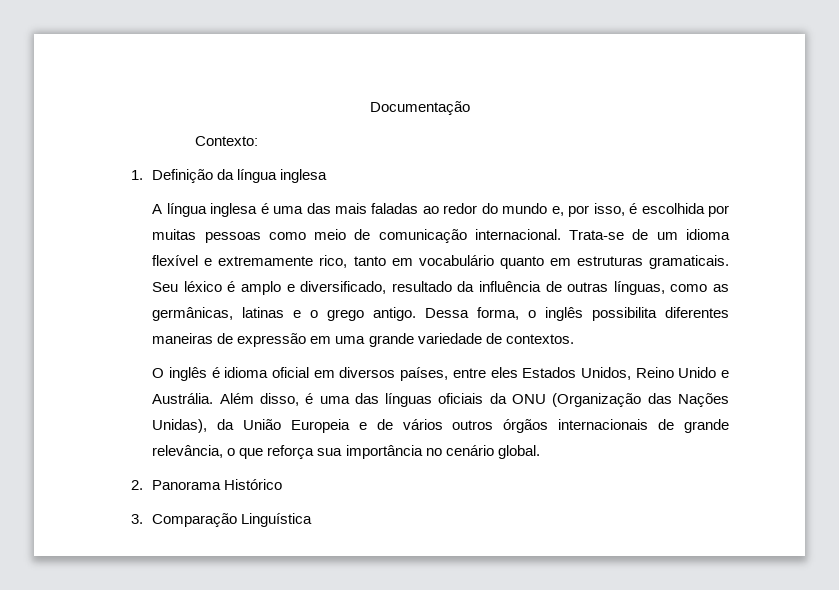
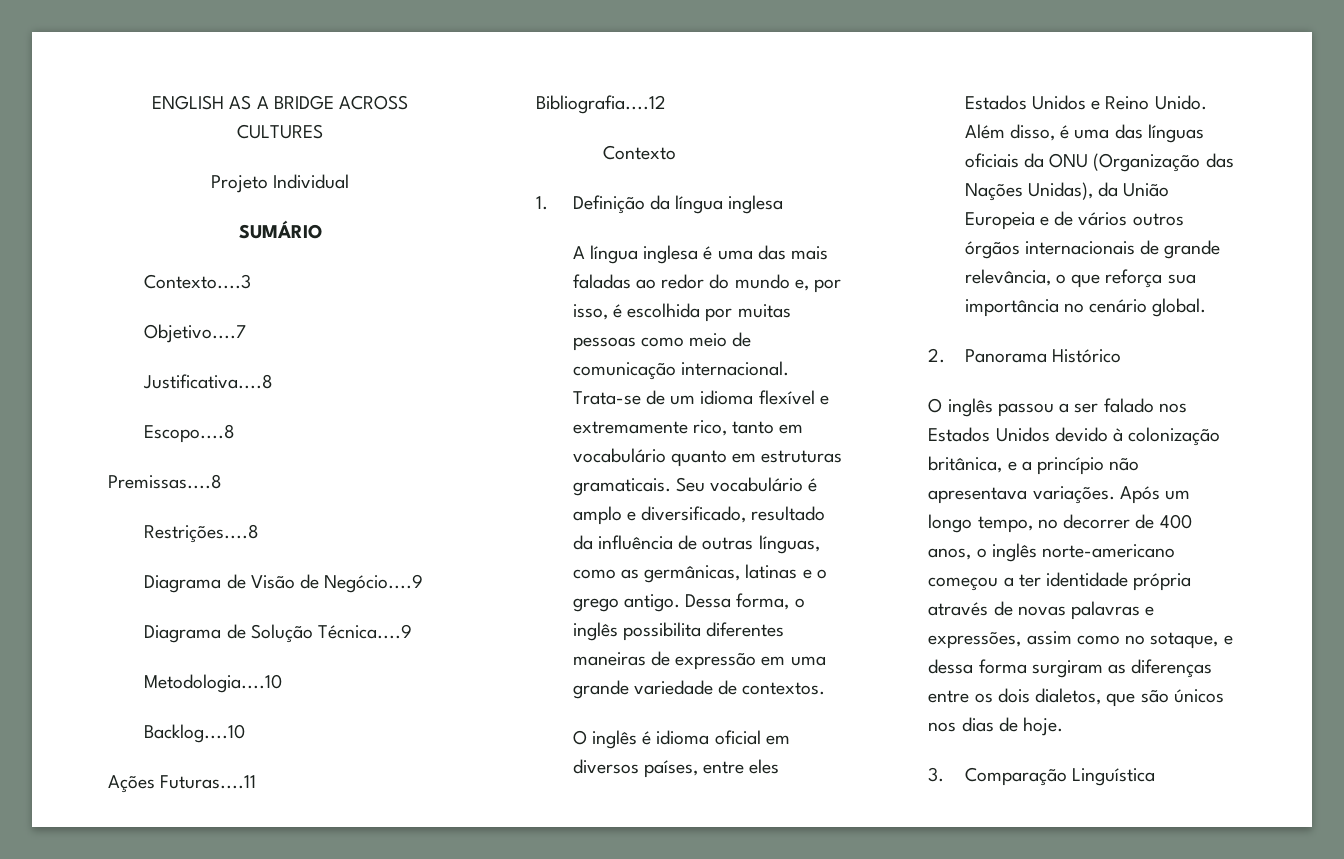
- Documentação
- Contexto:
+ ENGLISH AS A BRIDGE ACROSS CULTURES
+ Projeto Individual
+ SUMÁRIO
+ Contexto....3
+ Objetivo....7
+ Justificativa....8
+ Escopo....8
+ Premissas....8
+ Restrições....8
+ Diagrama de Visão de Negócio....9
+ Diagrama de Solução Técnica....9
+ Metodologia....10
+ Backlog....10
+ Ações Futuras....11
+ Bibliografia....12
+ Contexto
- Seu léxico é amplo e diversificado, resultado da influência de outras línguas, como as germânicas, latinas e o grego antigo.
+ Seu vocabulário é amplo e diversificado, resultado da influência de outras línguas, como as germânicas, latinas e o grego antigo.
- O inglês é idioma oficial em diversos países, entre eles Estados Unidos, Reino Unido e Austrália.
+ O inglês é idioma oficial em diversos países, entre eles Estados Unidos e Reino Unido.
+ O inglês passou a ser falado nos Estados Unidos devido à colonização britânica, e a princípio não apresentava variações. Após um longo tempo, no decorrer de 400 anos, o inglês norte-americano começou a ter identidade própria através de novas palavras e expressões, assim como no sotaque, e dessa forma surgiram as diferenças entre os dois dialetos, que são únicos nos dias de hoje.

